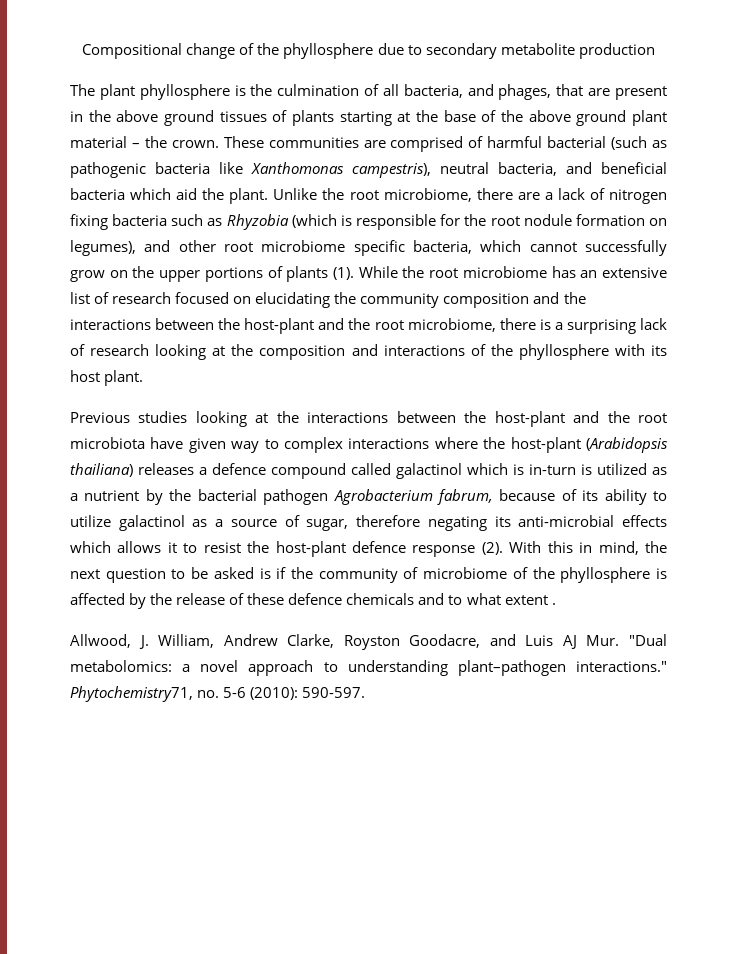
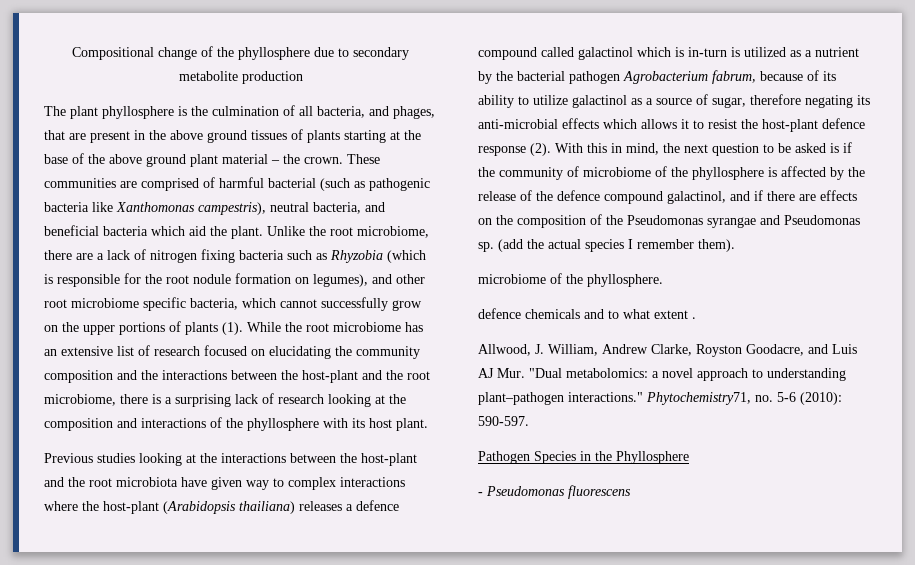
- With this in mind, the next question to be asked is if the community of microbiome of the phyllosphere is affected by the release of these defence chemicals and to what extent .
+ With this in mind, the next question to be asked is if the community of microbiome of the phyllosphere is affected by the release of the defence compound galactinol, and if there are effects on the composition of the Pseudomonas syrangae and Pseudomonas sp. (add the actual species I remember them).
+ microbiome of the phyllosphere.
+ defence chemicals and to what extent .
+ Pathogen Species in the Phyllosphere
+ - Pseudomonas fluorescens

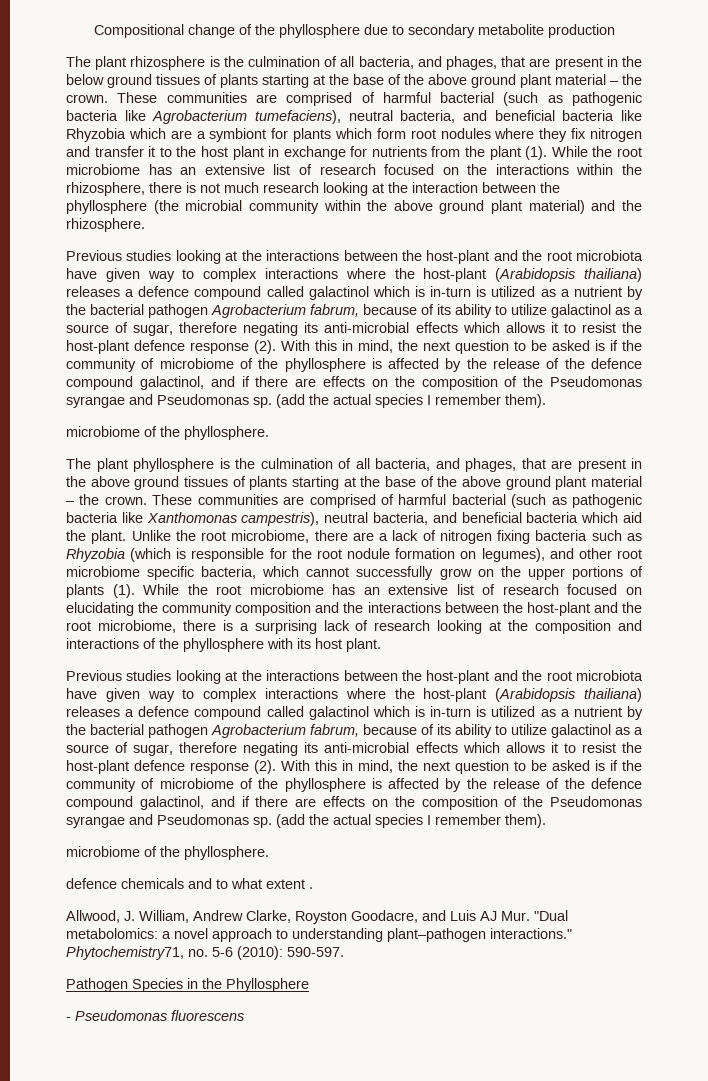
+ The plant rhizosphere is the culmination of all bacteria, and phages, that are present in the below ground tissues of plants starting at the base of the above ground plant material – the crown. These communities are comprised of harmful bacterial (such as pathogenic bacteria like Agrobacterium tumefaciens), neutral bacteria, and beneficial bacteria like Rhyzobia which are a symbiont for plants which form root nodules where they fix nitrogen and transfer it to the host plant in exchange for nutrients from the plant (1). While the root microbiome has an extensive list of research focused on the interactions within the rhizosphere, there is not much research looking at the interaction between the phyllosphere (the microbial community within the above ground plant material) and the rhizosphere.
+ Previous studies looking at the interactions between the host-plant and the root microbiota have given way to complex interactions where the host-plant (Arabidopsis thailiana) releases a defence compound called galactinol which is in-turn is utilized as a nutrient by the bacterial pathogen Agrobacterium fabrum, because of its ability to utilize galactinol as a source of sugar, therefore negating its anti-microbial effects which allows it to resist the host-plant defence response (2). With this in mind, the next question to be asked is if the community of microbiome of the phyllosphere is affected by the release of the defence compound galactinol, and if there are effects on the composition of the Pseudomonas syrangae and Pseudomonas sp. (add the actual species I remember them).
+ microbiome of the phyllosphere.

